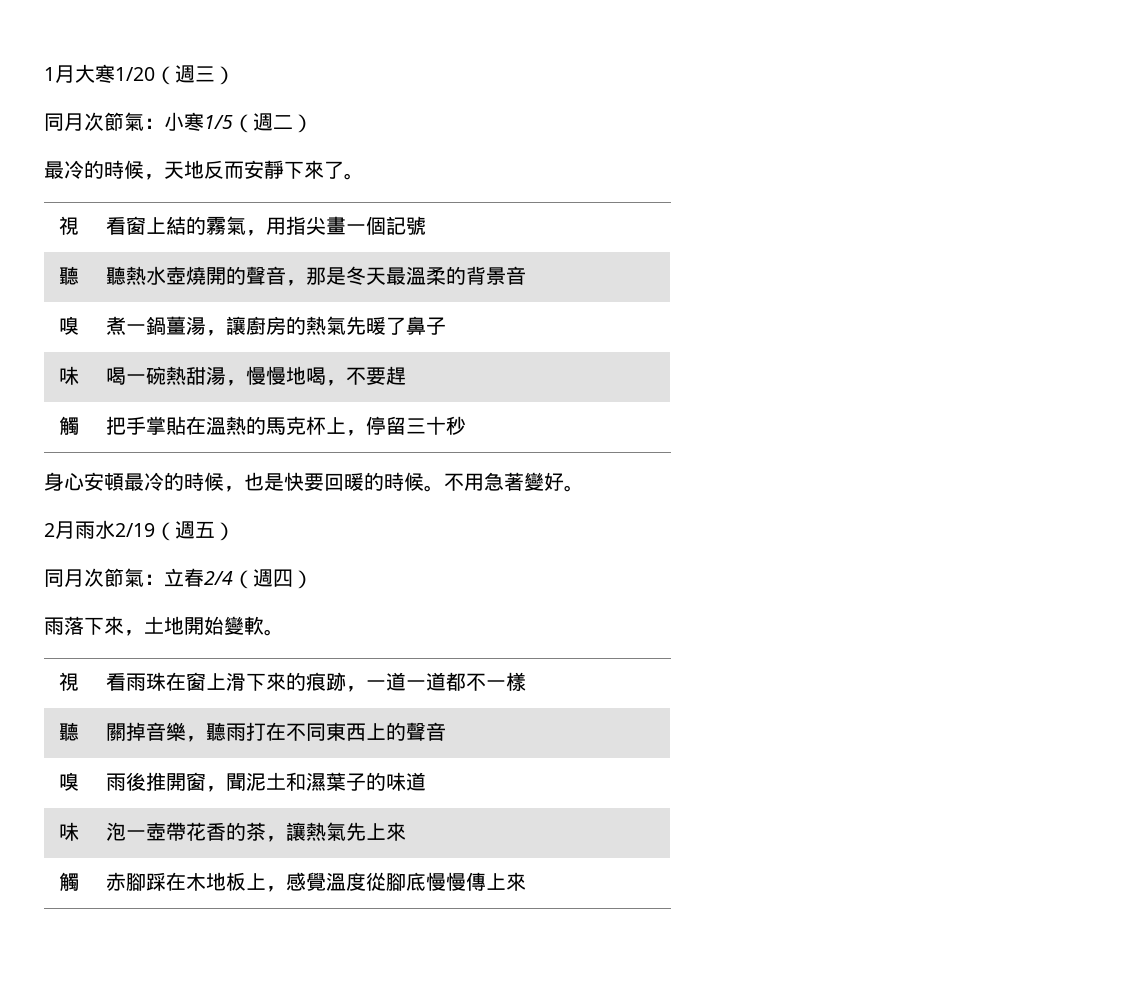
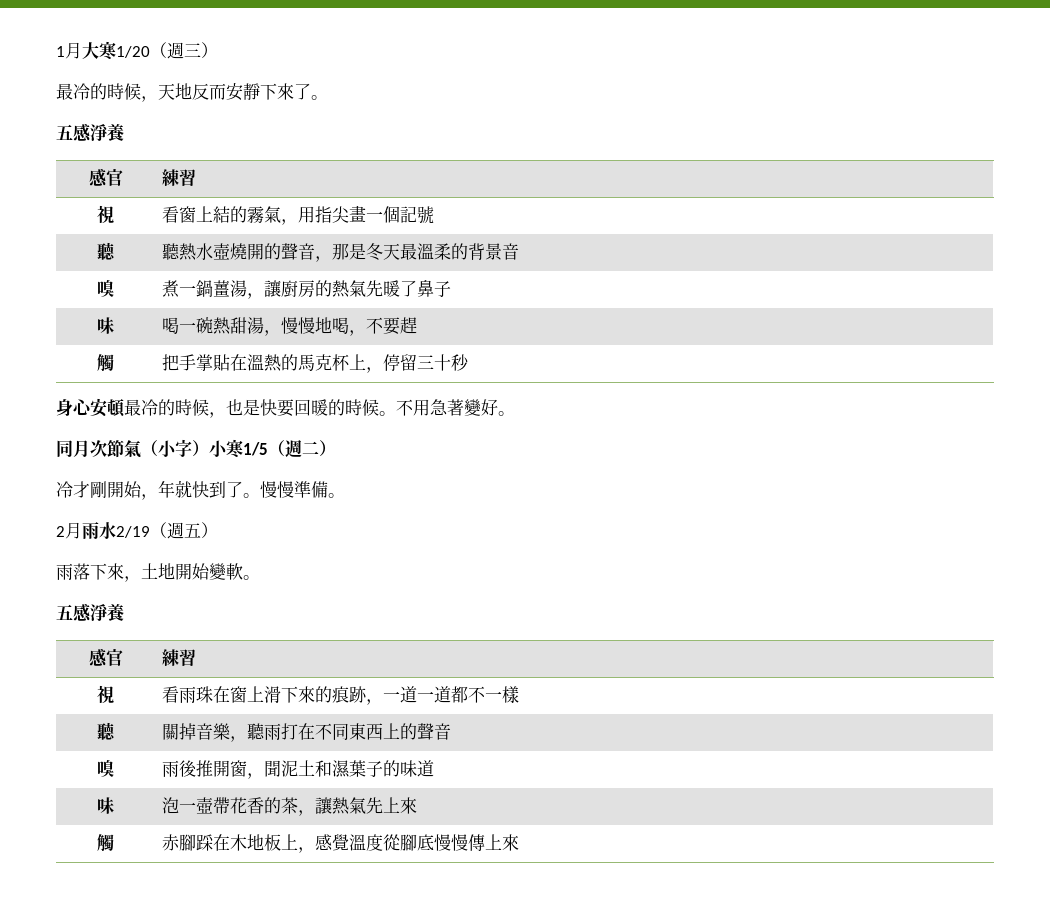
- 同月次節氣：小寒1/5（週二）
  最冷的時候，天地反而安靜下來了。
+ 五感淨養
+ 感官 | 練習
+ 同月次節氣（小字）小寒1/5（週二）
+ 冷才剛開始，年就快到了。慢慢準備。
- 同月次節氣：立春2/4（週四）
  雨落下來，土地開始變軟。
+ 五感淨養
+ 感官 | 練習

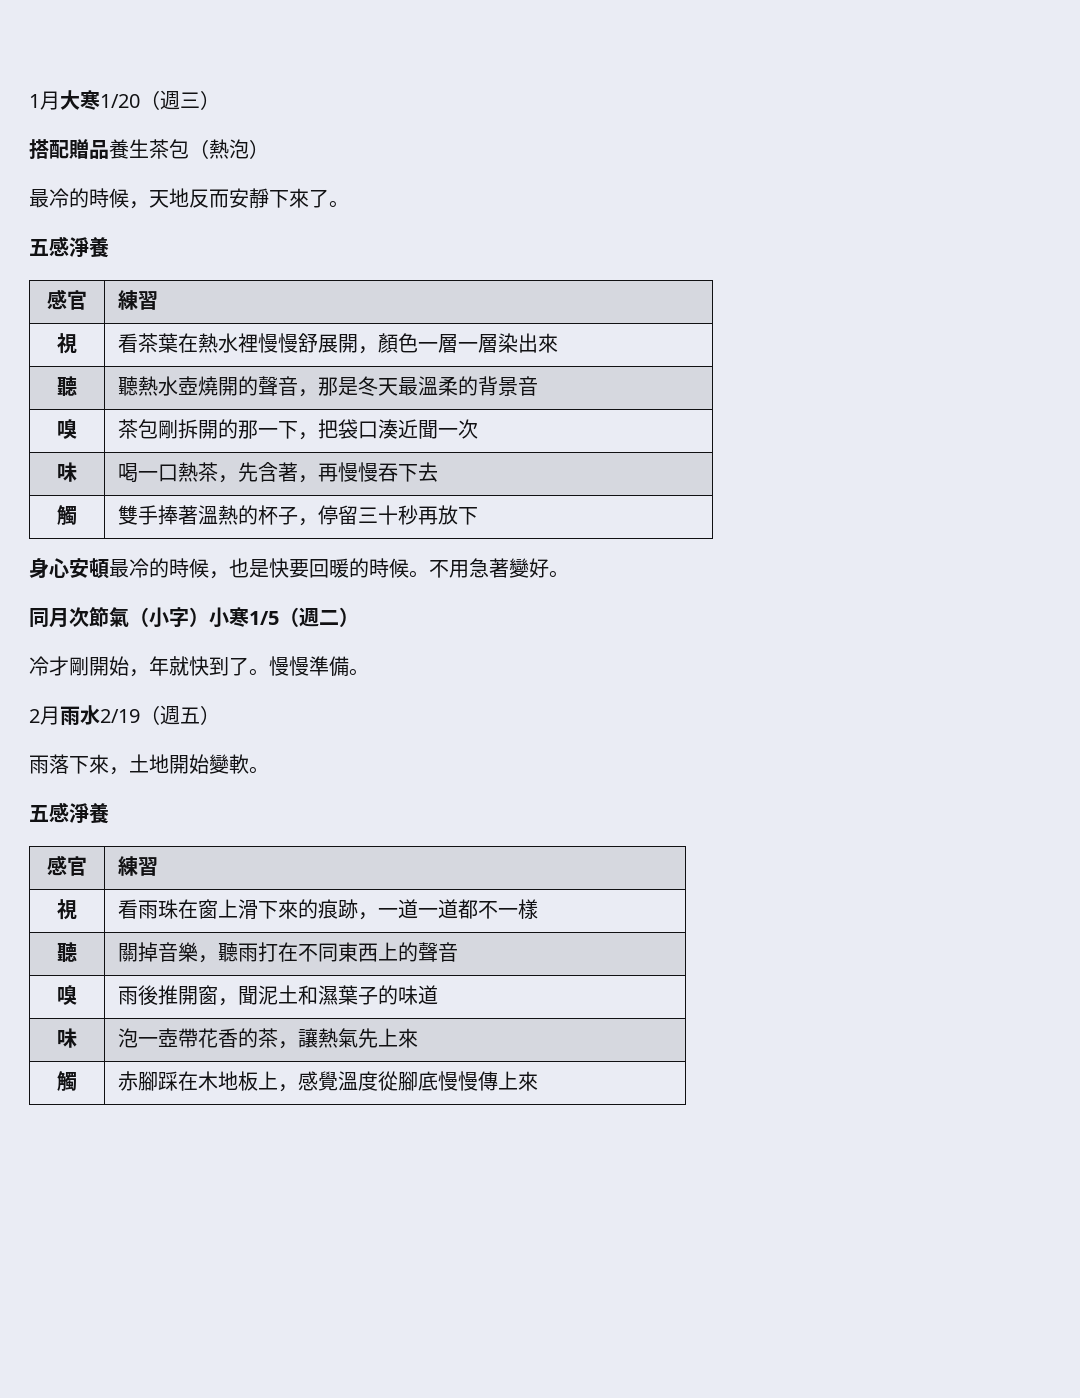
+ 搭配贈品養生茶包（熱泡）
- 視 | 看窗上結的霧氣，用指尖畫一個記號
+ 視 | 看茶葉在熱水裡慢慢舒展開，顏色一層一層染出來
- 嗅 | 煮一鍋薑湯，讓廚房的熱氣先暖了鼻子
- 味 | 喝一碗熱甜湯，慢慢地喝，不要趕
- 觸 | 把手掌貼在溫熱的馬克杯上，停留三十秒
+ 嗅 | 茶包剛拆開的那一下，把袋口湊近聞一次
+ 味 | 喝一口熱茶，先含著，再慢慢吞下去
+ 觸 | 雙手捧著溫熱的杯子，停留三十秒再放下

